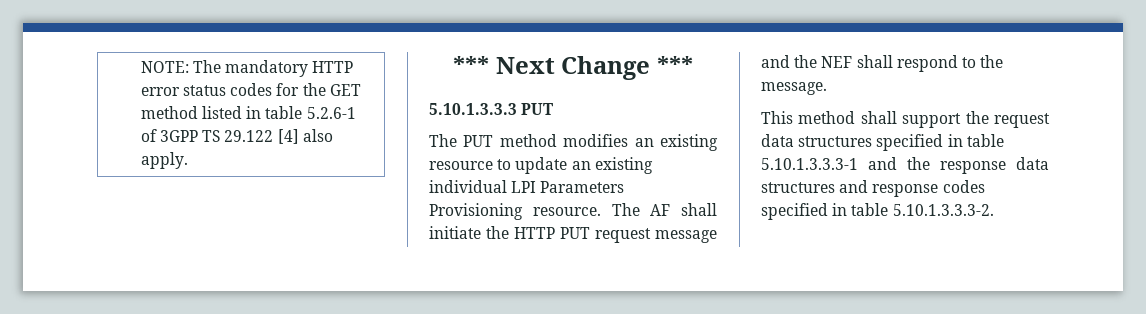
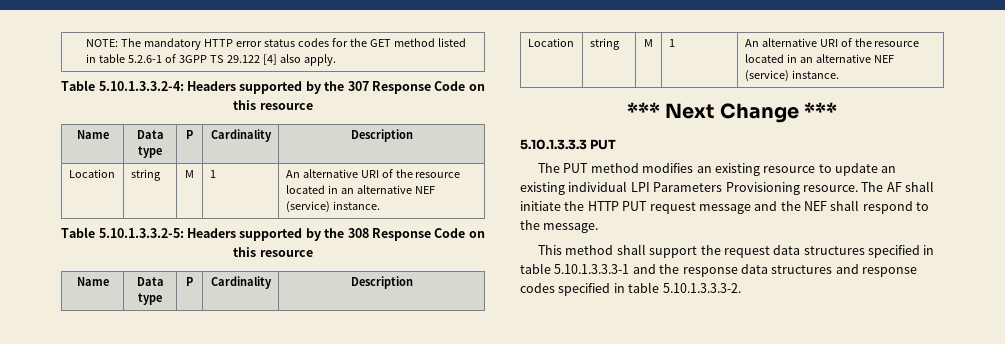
+ Table 5.10.1.3.3.2-4: Headers supported by the 307 Response Code on this resource
+ Name | Data type | P | Cardinality | Description
+ Location | string | M | 1 | An alternative URI of the resource located in an alternative NEF (service) instance.
+ Table 5.10.1.3.3.2-5: Headers supported by the 308 Response Code on this resource
+ Name | Data type | P | Cardinality | Description
+ Location | string | M | 1 | An alternative URI of the resource located in an alternative NEF (service) instance.

